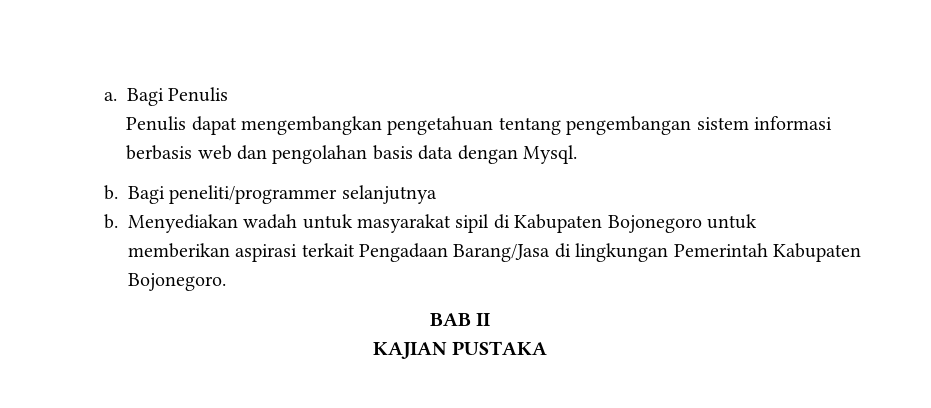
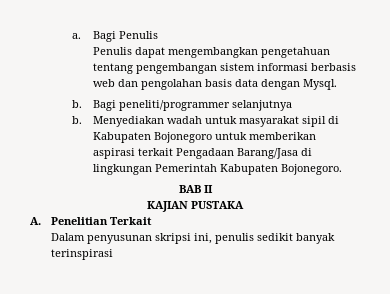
+ A. Penelitian Terkait
+ Dalam penyusunan skripsi ini, penulis sedikit banyak terinspirasi

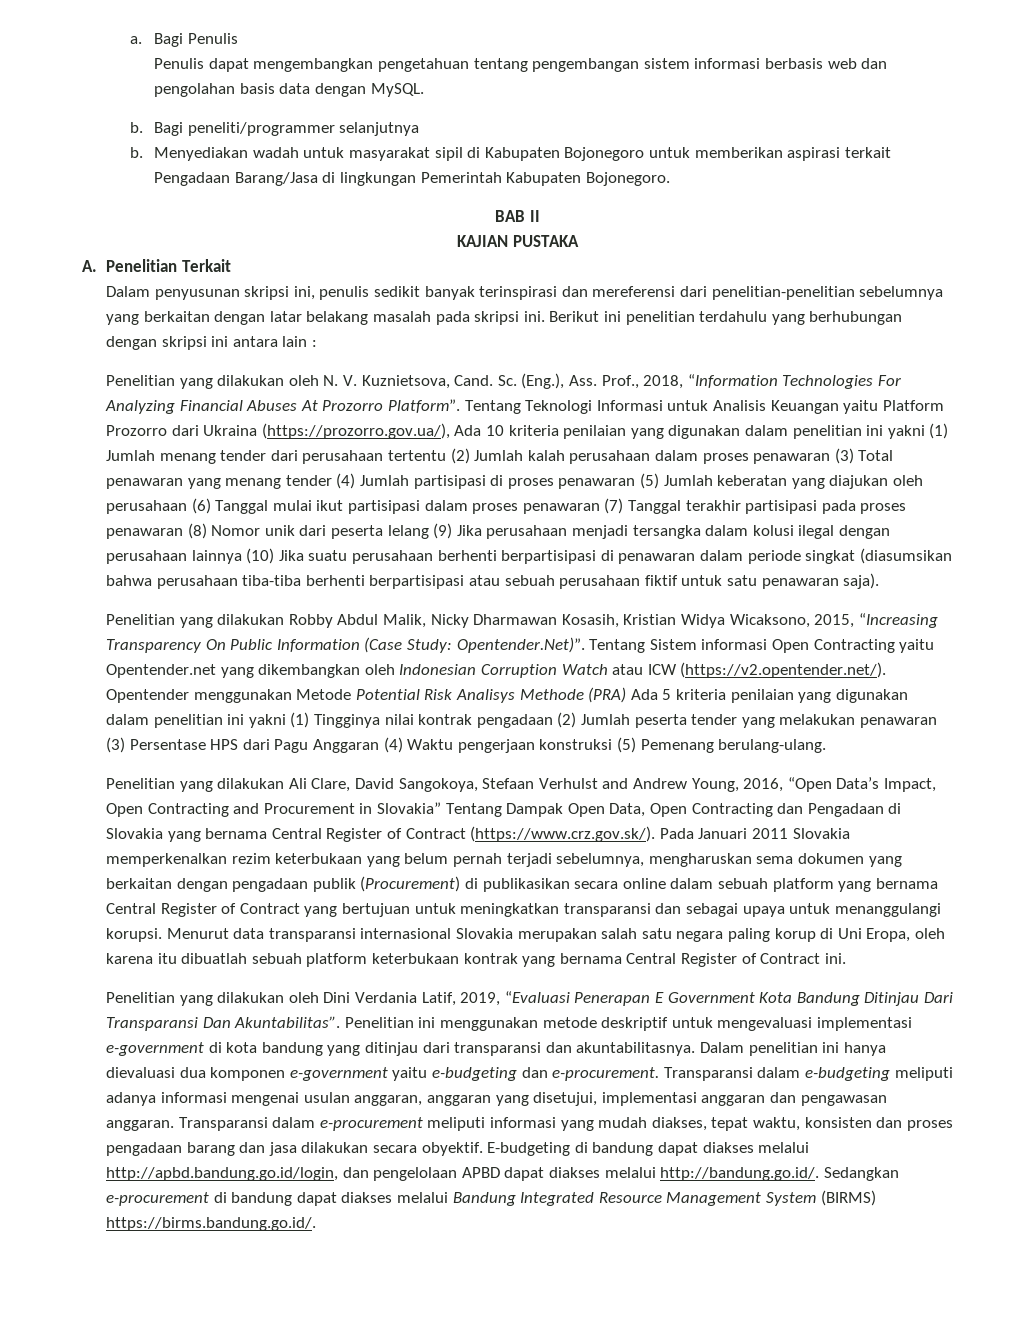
- Penulis dapat mengembangkan pengetahuan tentang pengembangan sistem informasi berbasis web dan pengolahan basis data dengan Mysql.
+ Penulis dapat mengembangkan pengetahuan tentang pengembangan sistem informasi berbasis web dan pengolahan basis data dengan MySQL.
- Dalam penyusunan skripsi ini, penulis sedikit banyak terinspirasi
+ Dalam penyusunan skripsi ini, penulis sedikit banyak terinspirasi dan mereferensi dari penelitian-penelitian sebelumnya yang berkaitan dengan latar belakang masalah pada skripsi ini. Berikut ini penelitian terdahulu yang berhubungan dengan skripsi ini antara lain :
+ Penelitian yang dilakukan oleh N. V. Kuznietsova, Cand. Sc. (Eng.), Ass. Prof., 2018, “Information Technologies For Analyzing Financial Abuses At Prozorro Platform”. Tentang Teknologi Informasi untuk Analisis Keuangan yaitu Platform Prozorro dari Ukraina (https://prozorro.gov.ua/), Ada 10 kriteria penilaian yang digunakan dalam penelitian ini yakni (1) Jumlah menang tender dari perusahaan tertentu (2) Jumlah kalah perusahaan dalam proses penawaran (3) Total penawaran yang menang tender (4) Jumlah partisipasi di proses penawaran (5) Jumlah keberatan yang diajukan oleh perusahaan (6) Tanggal mulai ikut partisipasi dalam proses penawaran (7) Tanggal terakhir partisipasi pada proses penawaran (8) Nomor unik dari peserta lelang (9) Jika perusahaan menjadi tersangka dalam kolusi ilegal dengan perusahaan lainnya (10) Jika suatu perusahaan berhenti berpartisipasi di penawaran dalam periode singkat (diasumsikan bahwa perusahaan tiba-tiba berhenti berpartisipasi atau sebuah perusahaan fiktif untuk satu penawaran saja).
+ Penelitian yang dilakukan Robby Abdul Malik, Nicky Dharmawan Kosasih, Kristian Widya Wicaksono, 2015, “Increasing Transparency On Public Information (Case Study: Opentender.Net)”. Tentang Sistem informasi Open Contracting yaitu Opentender.net yang dikembangkan oleh Indonesian Corruption Watch atau ICW (https://v2.opentender.net/). Opentender menggunakan Metode Potential Risk Analisys Methode (PRA) Ada 5 kriteria penilaian yang digunakan dalam penelitian ini yakni (1) Tingginya nilai kontrak pengadaan (2) Jumlah peserta tender yang melakukan penawaran (3) Persentase HPS dari Pagu Anggaran (4) Waktu pengerjaan konstruksi (5) Pemenang berulang-ulang.
+ Penelitian yang dilakukan Ali Clare, David Sangokoya, Stefaan Verhulst and Andrew Young, 2016, “Open Data’s Impact, Open Contracting and Procurement in Slovakia” Tentang Dampak Open Data, Open Contracting dan Pengadaan di Slovakia yang bernama Central Register of Contract (https://www.crz.gov.sk/). Pada Januari 2011 Slovakia memperkenalkan rezim keterbukaan yang belum pernah terjadi sebelumnya, mengharuskan sema dokumen yang berkaitan dengan pengadaan publik (Procurement) di publikasikan secara online dalam sebuah platform yang bernama Central Register of Contract yang bertujuan untuk meningkatkan transparansi dan sebagai upaya untuk menanggulangi korupsi. Menurut data transparansi internasional Slovakia merupakan salah satu negara paling korup di Uni Eropa, oleh karena itu dibuatlah sebuah platform keterbukaan kontrak yang bernama Central Register of Contract ini.
+ Penelitian yang dilakukan oleh Dini Verdania Latif, 2019, “Evaluasi Penerapan E Government Kota Bandung Ditinjau Dari Transparansi Dan Akuntabilitas”. Penelitian ini menggunakan metode deskriptif untuk mengevaluasi implementasi e-government di kota bandung yang ditinjau dari transparansi dan akuntabilitasnya. Dalam penelitian ini hanya dievaluasi dua komponen e-government yaitu e-budgeting dan e-procurement. Transparansi dalam e-budgeting meliputi adanya informasi mengenai usulan anggaran, anggaran yang disetujui, implementasi anggaran dan pengawasan anggaran. Transparansi dalam e-procurement meliputi informasi yang mudah diakses, tepat waktu, konsisten dan proses pengadaan barang dan jasa dilakukan secara obyektif. E-budgeting di bandung dapat diakses melalui http://apbd.bandung.go.id/login, dan pengelolaan APBD dapat diakses melalui http://bandung.go.id/. Sedangkan e-procurement di bandung dapat diakses melalui Bandung Integrated Resource Management System (BIRMS) https://birms.bandung.go.id/.

